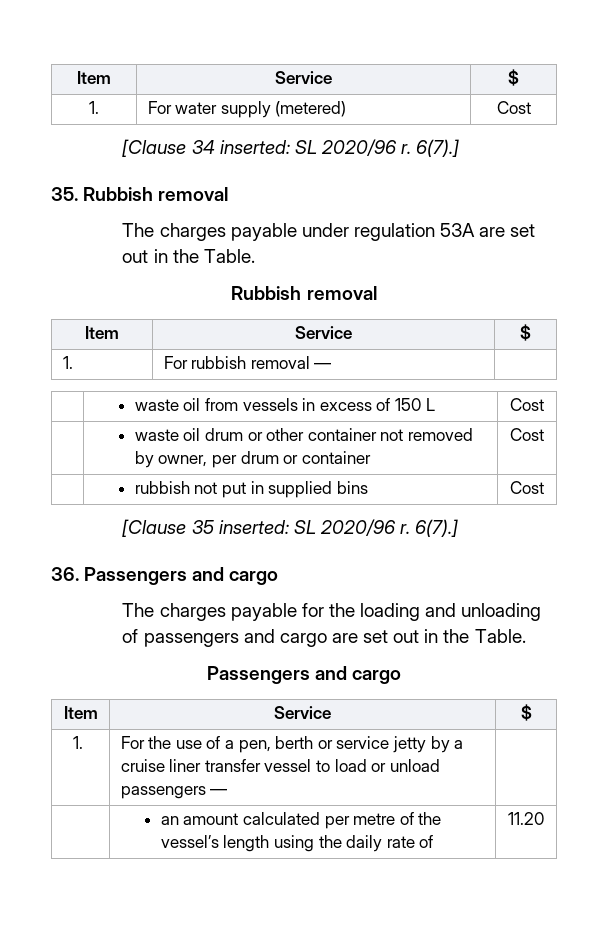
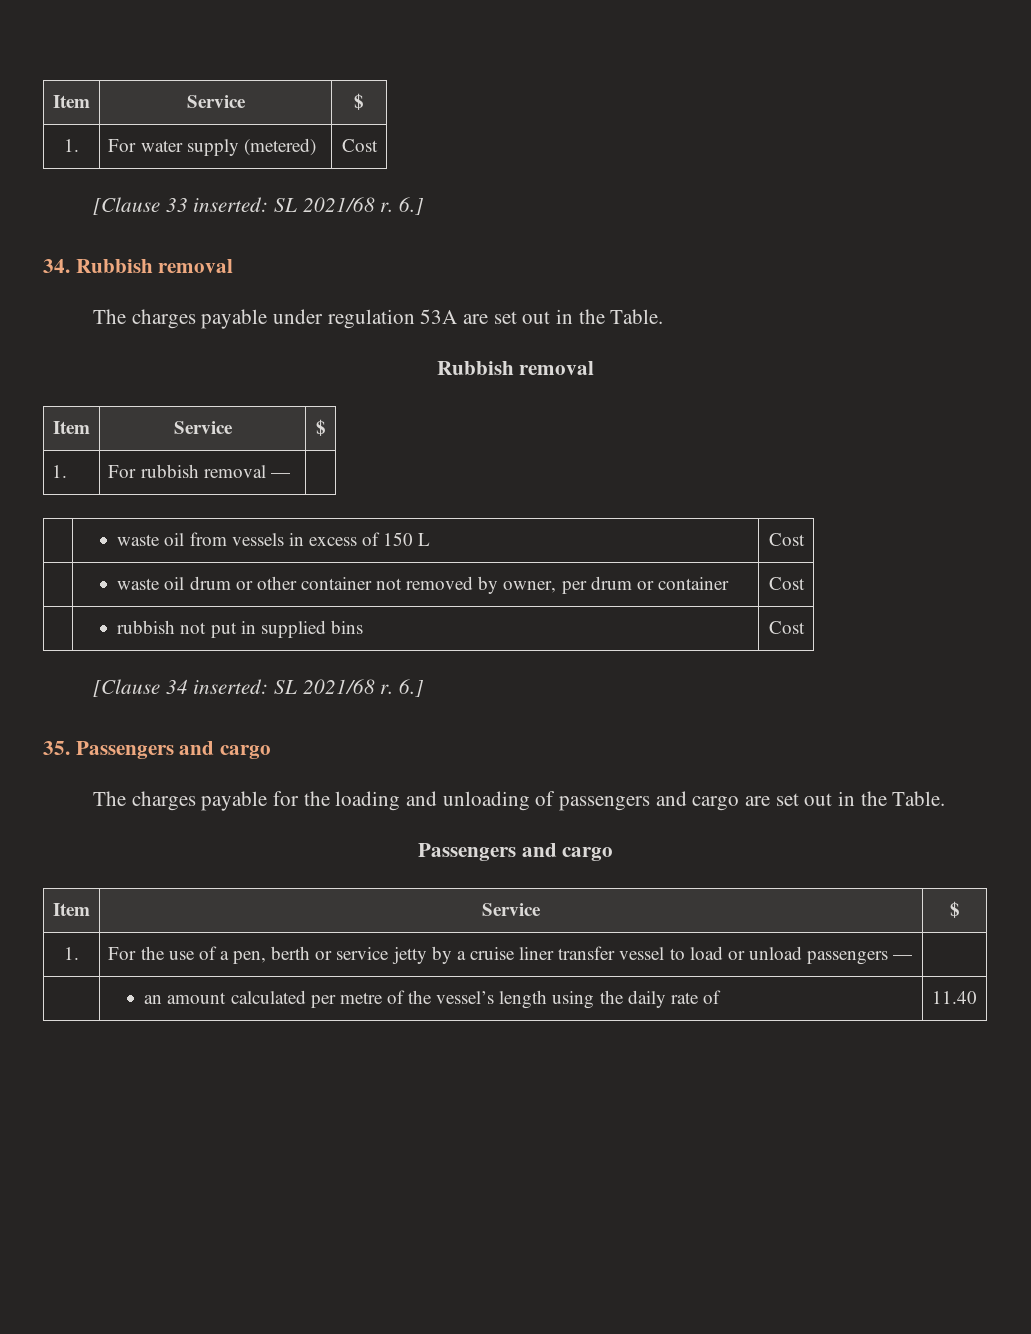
- [Clause 34 inserted: SL 2020/96 r. 6(7).]
- 35. Rubbish removal
+ [Clause 33 inserted: SL 2021/68 r. 6.]
+ 34. Rubbish removal
- [Clause 35 inserted: SL 2020/96 r. 6(7).]
- 36. Passengers and cargo
+ [Clause 34 inserted: SL 2021/68 r. 6.]
+ 35. Passengers and cargo
- | an amount calculated per metre of the vessel’s length using the daily rate of | 11.20
+ | an amount calculated per metre of the vessel’s length using the daily rate of | 11.40

